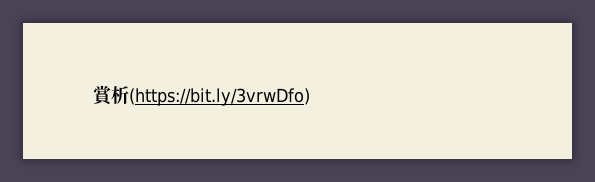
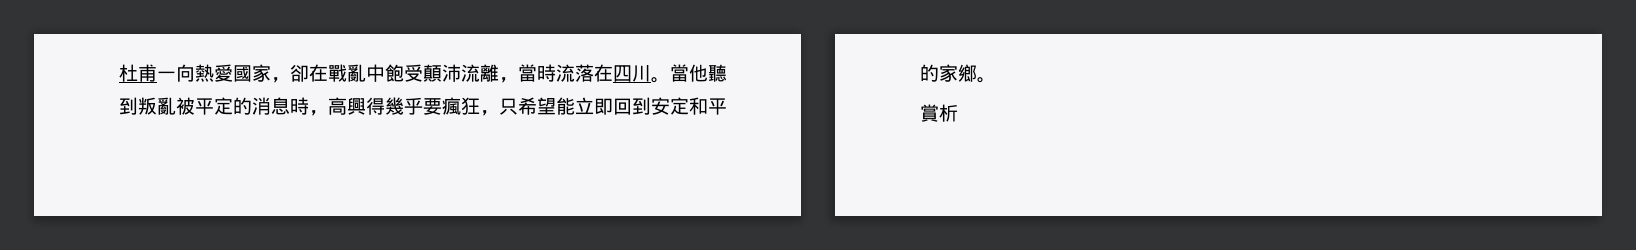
- 賞析(https://bit.ly/3vrwDfo)
+ 杜甫一向熱愛國家，卻在戰亂中飽受顛沛流離，當時流落在四川。當他聽到叛亂被平定的消息時，高興得幾乎要瘋狂，只希望能立即回到安定和平的家鄉。
+ 賞析

